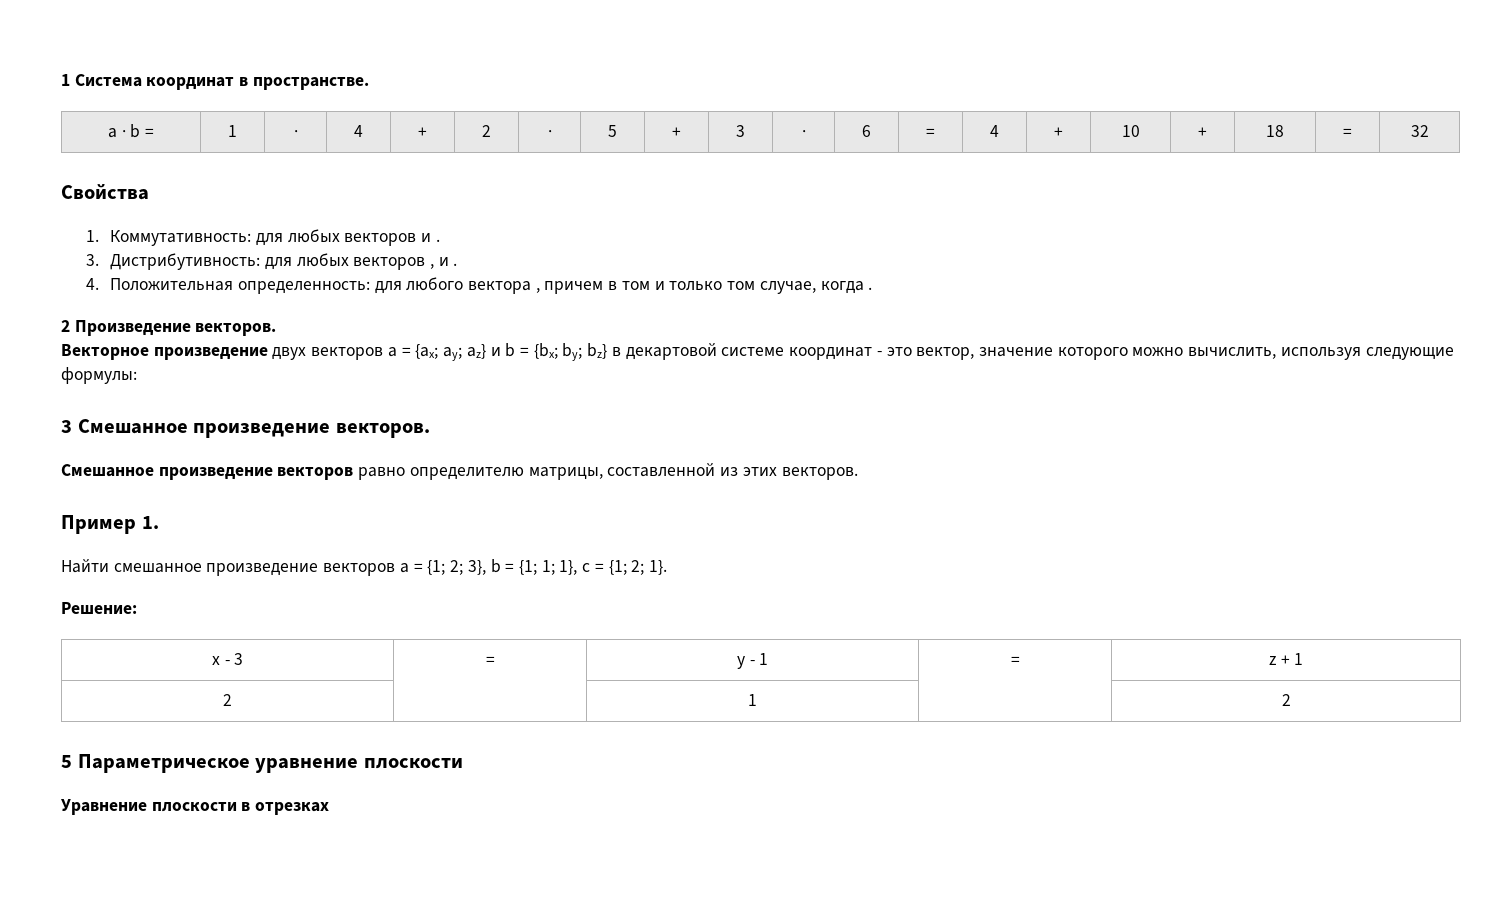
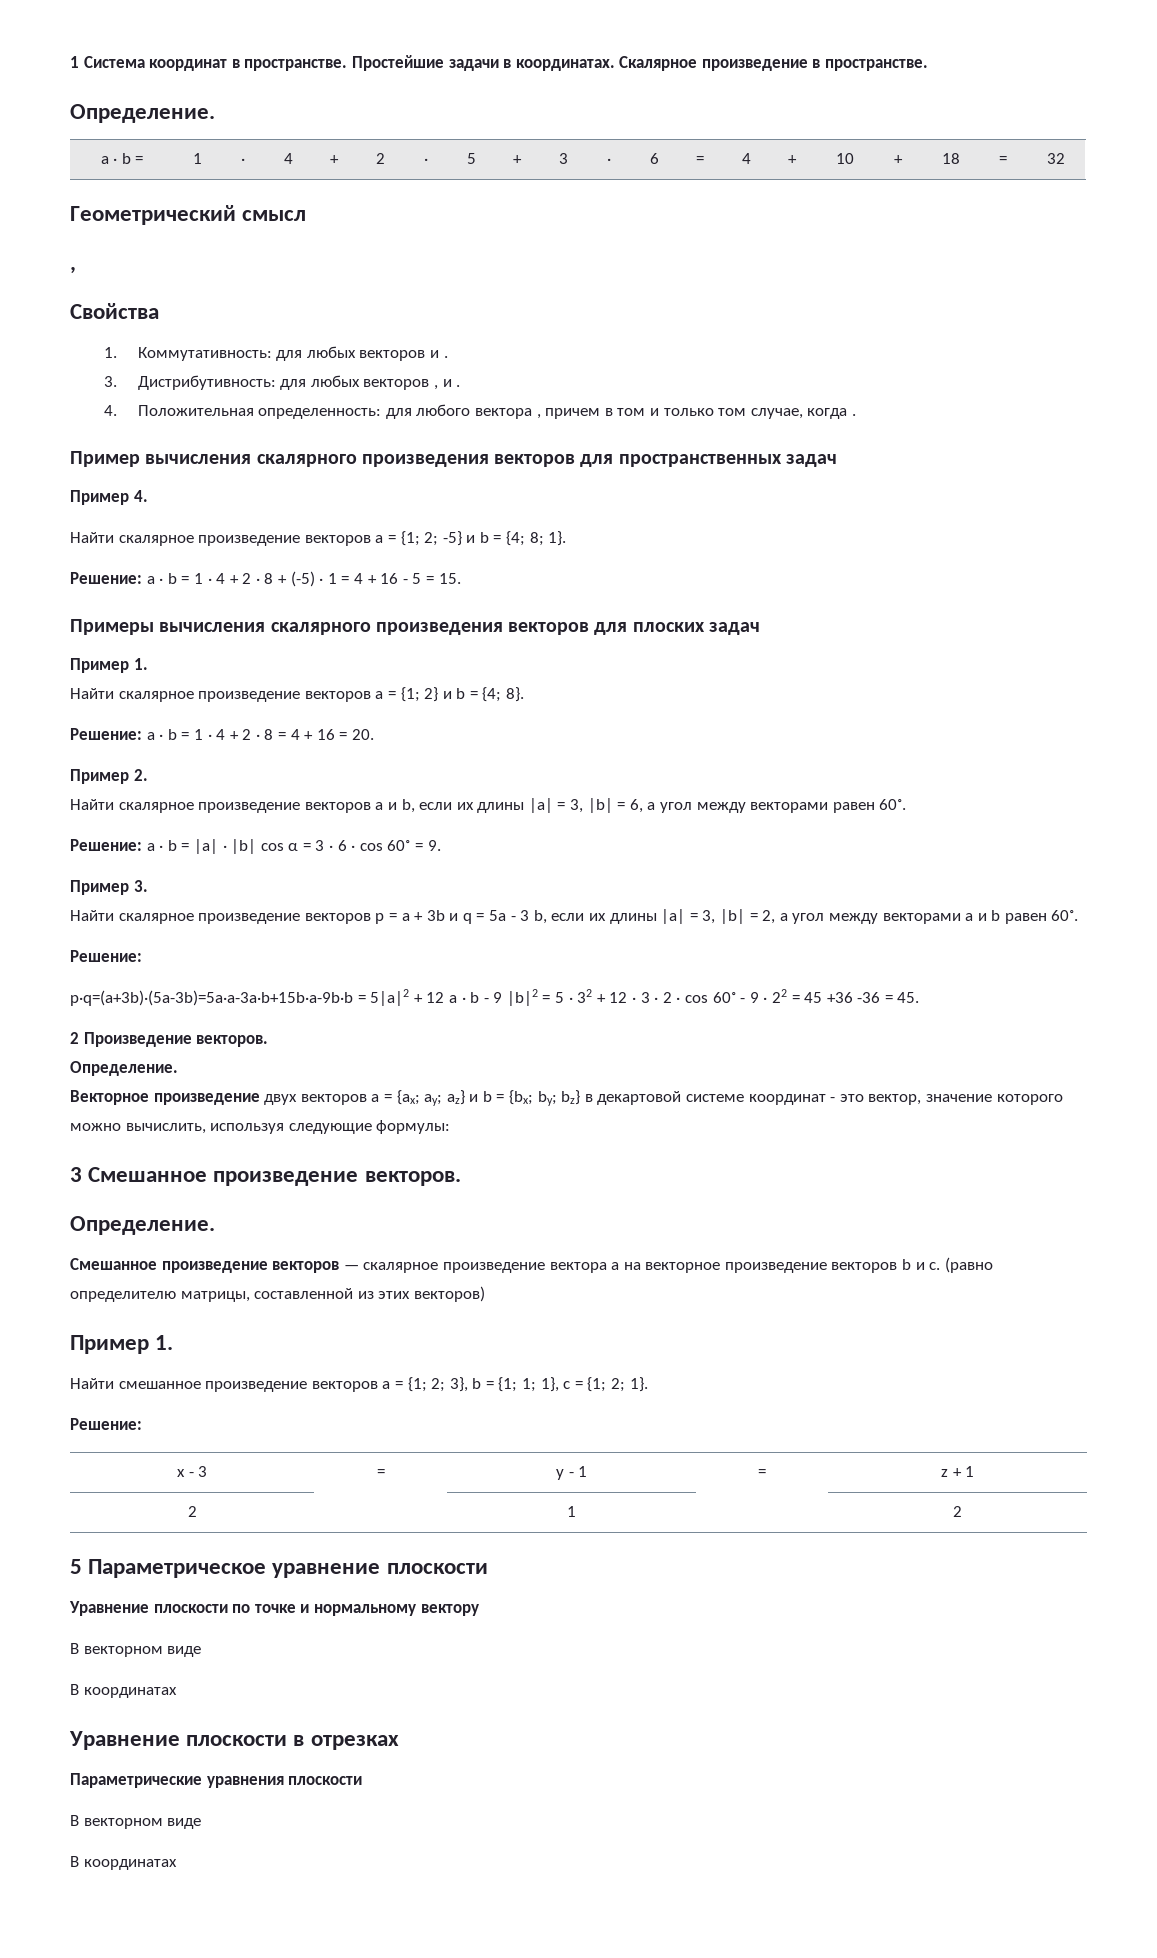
+ Простейшие задачи в координатах. Скалярное произведение в пространстве.
+ Определение.
+ Геометрический смысл
+ ,
+ Пример вычисления скалярного произведения векторов для пространственных задач
+ Пример 4.
+ Найти скалярное произведение векторов a = {1; 2; -5} и b = {4; 8; 1}.
+ Решение: a · b = 1 · 4 + 2 · 8 + (-5) · 1 = 4 + 16 - 5 = 15.
+ Примеры вычисления скалярного произведения векторов для плоских задач
+ Пример 1.
+ Найти скалярное произведение векторов a = {1; 2} и b = {4; 8}.
+ Решение: a · b = 1 · 4 + 2 · 8 = 4 + 16 = 20.
+ Пример 2.
+ Найти скалярное произведение векторов a и b, если их длины |a| = 3, |b| = 6, а угол между векторами равен 60˚.
+ Решение: a · b = |a| · |b| cos α = 3 · 6 · cos 60˚ = 9.
+ Пример 3.
+ Найти скалярное произведение векторов p = a + 3b и q = 5a - 3 b, если их длины |a| = 3, |b| = 2, а угол между векторами a и b равен 60˚.
+ Решение:
+ p·q=(a+3b)·(5a-3b)=5a·a-3a·b+15b·a-9b·b = 5|a|2 + 12 a · b - 9 |b|2 = 5 · 32 + 12 · 3 · 2 · cos 60˚ - 9 · 22 = 45 +36 -36 = 45.
  2 Произведение векторов.
+ Определение.
  3 Смешанное произведение векторов.
+ Определение.
- Смешанное произведение векторов равно определителю матрицы, составленной из этих векторов.
+ Смешанное произведение векторов — скалярное произведение вектора a на векторное произведение векторов b и c. (равно определителю матрицы, составленной из этих векторов)
+ Уравнение плоскости по точке и нормальному вектору
+ В векторном виде
+ В координатах
  Уравнение плоскости в отрезках
+ Параметрические уравнения плоскости
+ В векторном виде
+ В координатах

